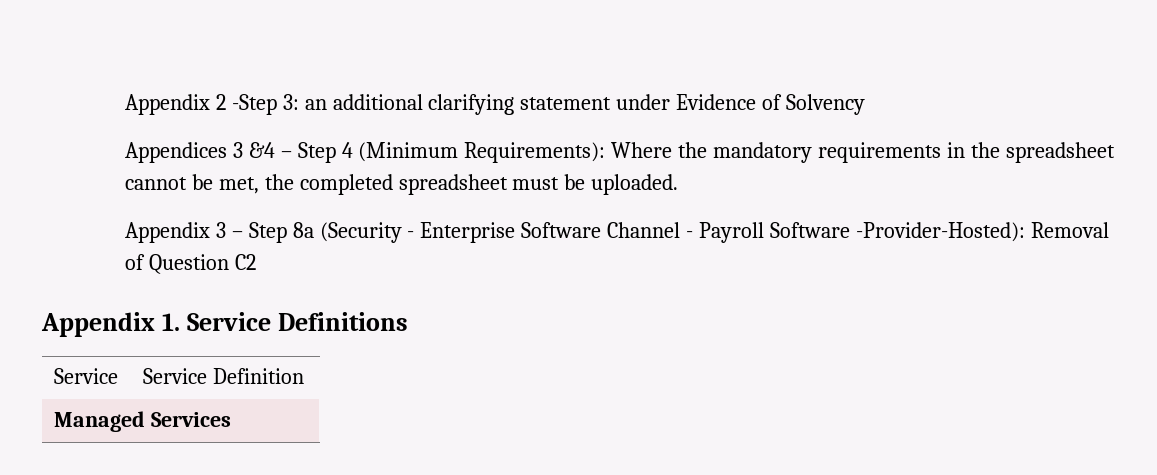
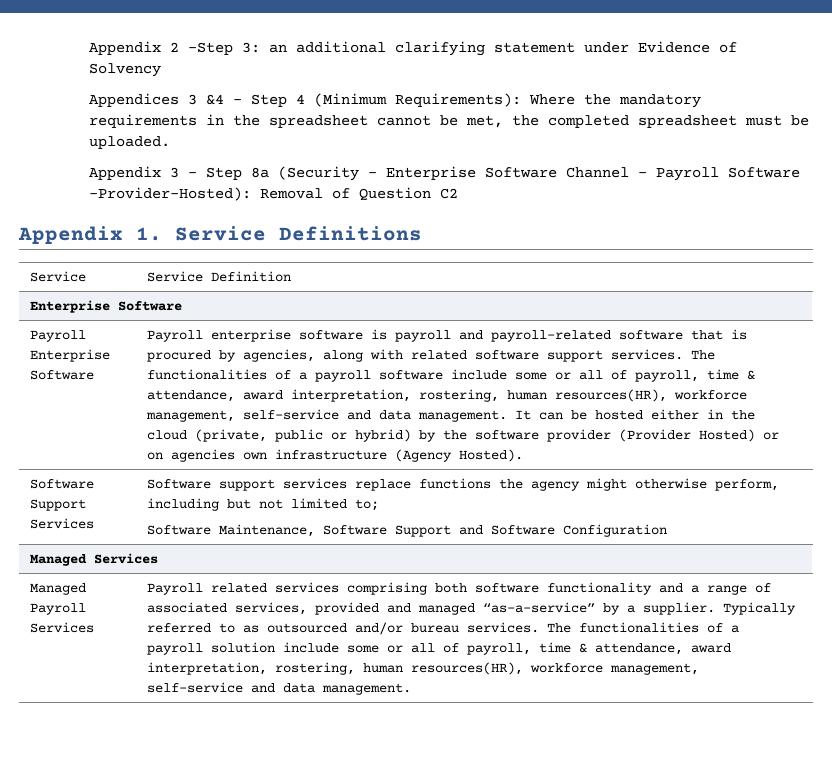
  Service | Service Definition
+ Enterprise Software
+ Payroll Enterprise Software | Payroll enterprise software is payroll and payroll-related software that is procured by agencies, along with related software support services. The functionalities of a payroll software include some or all of payroll, time & attendance, award interpretation, rostering, human resources(HR), workforce management, self-service and data management. It can be hosted either in the cloud (private, public or hybrid) by the software provider (Provider Hosted) or on agencies own infrastructure (Agency Hosted).
+ Software Support Services | Software support services replace functions the agency might otherwise perform, including but not limited to;
+ Software Maintenance, Software Support and Software Configuration
  Managed Services
+ Managed Payroll Services | Payroll related services comprising both software functionality and a range of associated services, provided and managed “as-a-service” by a supplier. Typically referred to as outsourced and/or bureau services. The functionalities of a payroll solution include some or all of payroll, time & attendance, award interpretation, rostering, human resources(HR), workforce management, self-service and data management.

